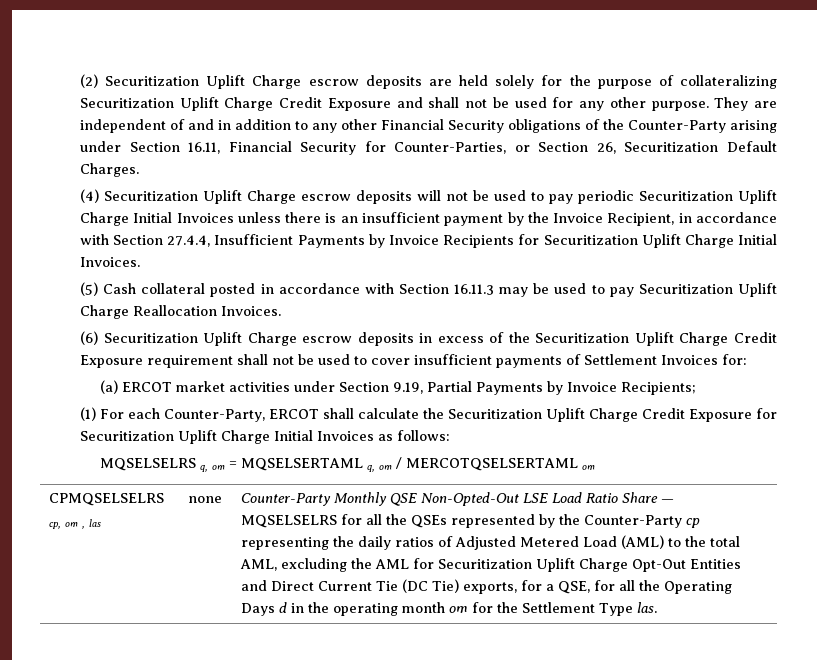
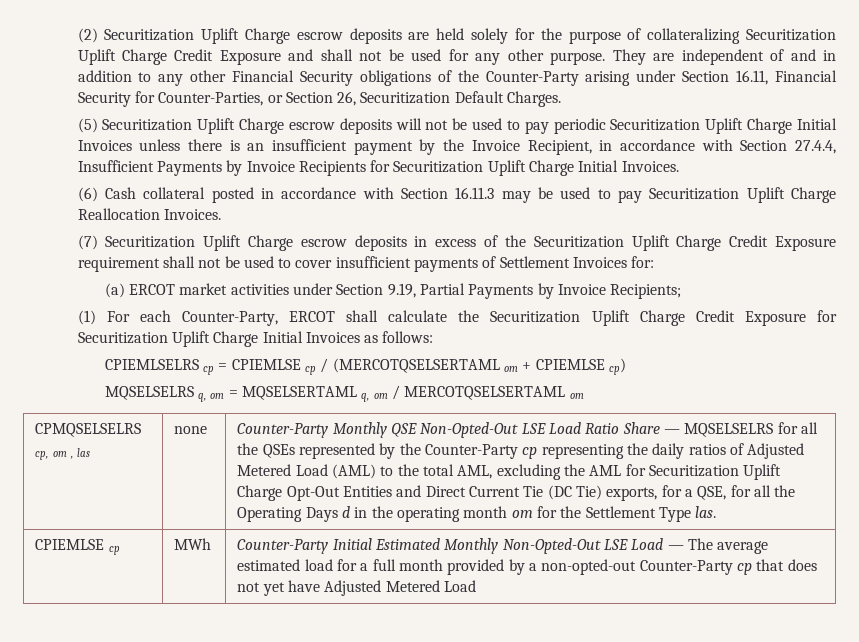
- (4) Securitization Uplift Charge escrow deposits will not be used to pay periodic Securitization Uplift Charge Initial Invoices unless there is an insufficient payment by the Invoice Recipient, in accordance with Section 27.4.4, Insufficient Payments by Invoice Recipients for Securitization Uplift Charge Initial Invoices.
+ (5) Securitization Uplift Charge escrow deposits will not be used to pay periodic Securitization Uplift Charge Initial Invoices unless there is an insufficient payment by the Invoice Recipient, in accordance with Section 27.4.4, Insufficient Payments by Invoice Recipients for Securitization Uplift Charge Initial Invoices.
- (5) Cash collateral posted in accordance with Section 16.11.3 may be used to pay Securitization Uplift Charge Reallocation Invoices.
+ (6) Cash collateral posted in accordance with Section 16.11.3 may be used to pay Securitization Uplift Charge Reallocation Invoices.
- (6) Securitization Uplift Charge escrow deposits in excess of the Securitization Uplift Charge Credit Exposure requirement shall not be used to cover insufficient payments of Settlement Invoices for:
+ (7) Securitization Uplift Charge escrow deposits in excess of the Securitization Uplift Charge Credit Exposure requirement shall not be used to cover insufficient payments of Settlement Invoices for:
+ CPIEMLSELRS cp = CPIEMLSE cp / (MERCOTQSELSERTAML om + CPIEMLSE cp)
+ CPIEMLSE cp | MWh | Counter-Party Initial Estimated Monthly Non-Opted-Out LSE Load — The average estimated load for a full month provided by a non-opted-out Counter-Party cp that does not yet have Adjusted Metered Load

